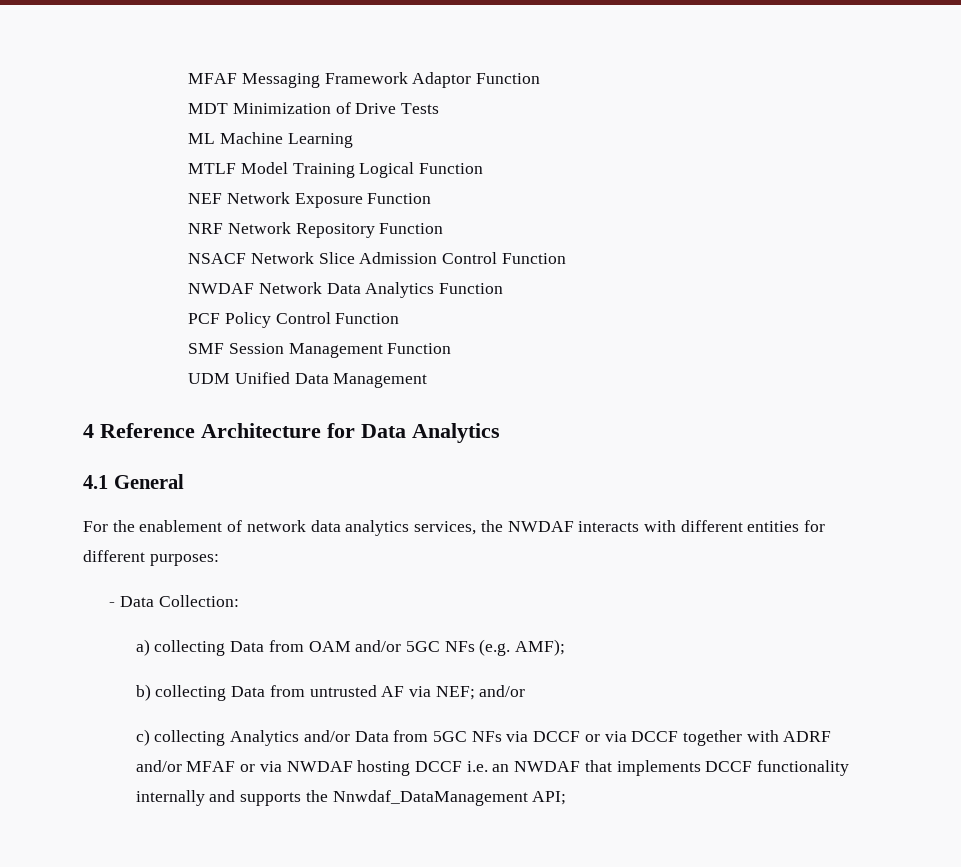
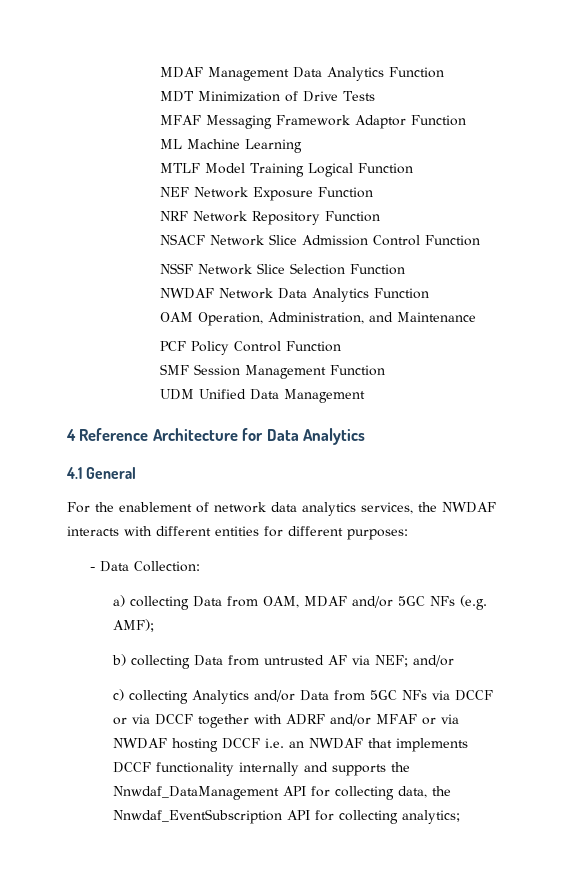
- MFAF Messaging Framework Adaptor Function
+ MDAF Management Data Analytics Function
+ MFAF Messaging Framework Adaptor Function
+ NSSF Network Slice Selection Function
+ OAM Operation, Administration, and Maintenance
- a) collecting Data from OAM and/or 5GC NFs (e.g. AMF);
+ a) collecting Data from OAM, MDAF and/or 5GC NFs (e.g. AMF);
- c) collecting Analytics and/or Data from 5GC NFs via DCCF or via DCCF together with ADRF and/or MFAF or via NWDAF hosting DCCF i.e. an NWDAF that implements DCCF functionality internally and supports the Nnwdaf_DataManagement API;
+ c) collecting Analytics and/or Data from 5GC NFs via DCCF or via DCCF together with ADRF and/or MFAF or via NWDAF hosting DCCF i.e. an NWDAF that implements DCCF functionality internally and supports the Nnwdaf_DataManagement API for collecting data, the Nnwdaf_EventSubscription API for collecting analytics;

